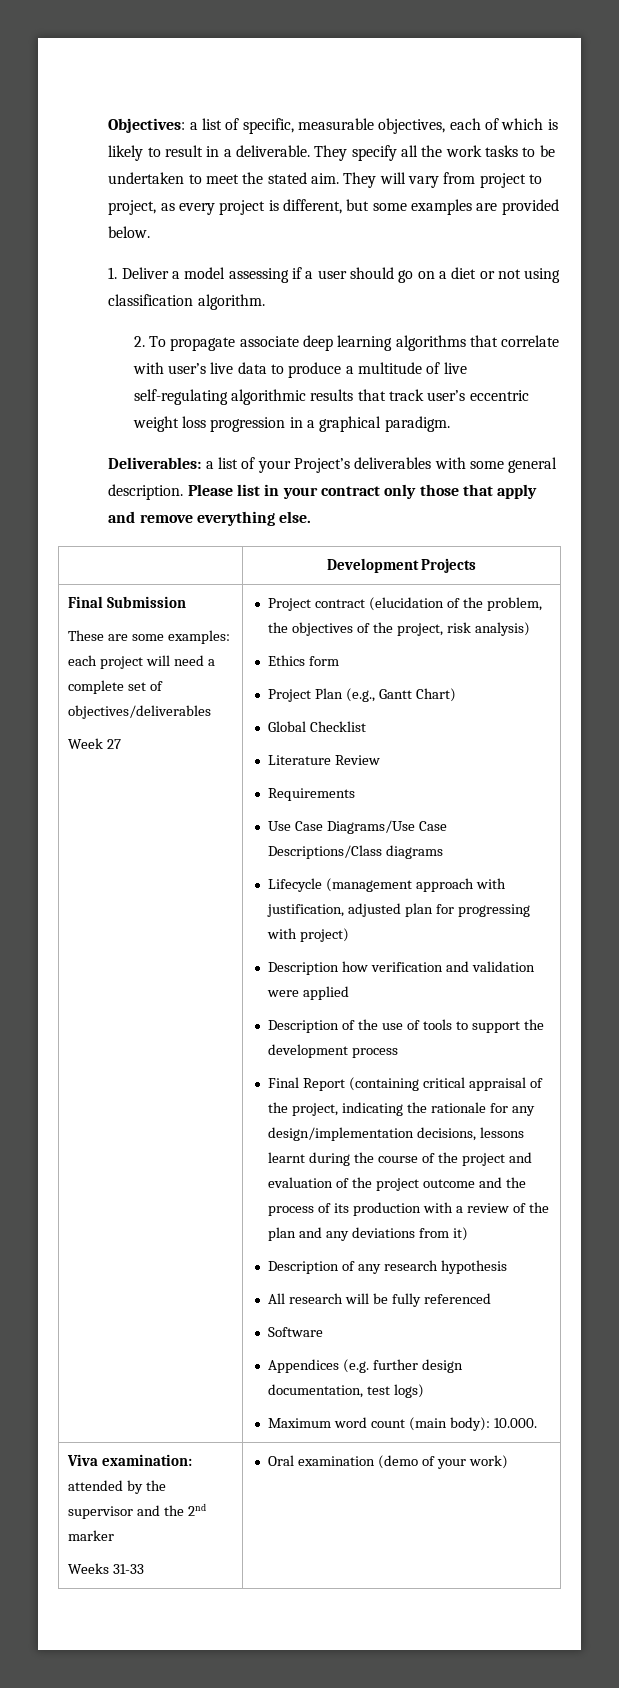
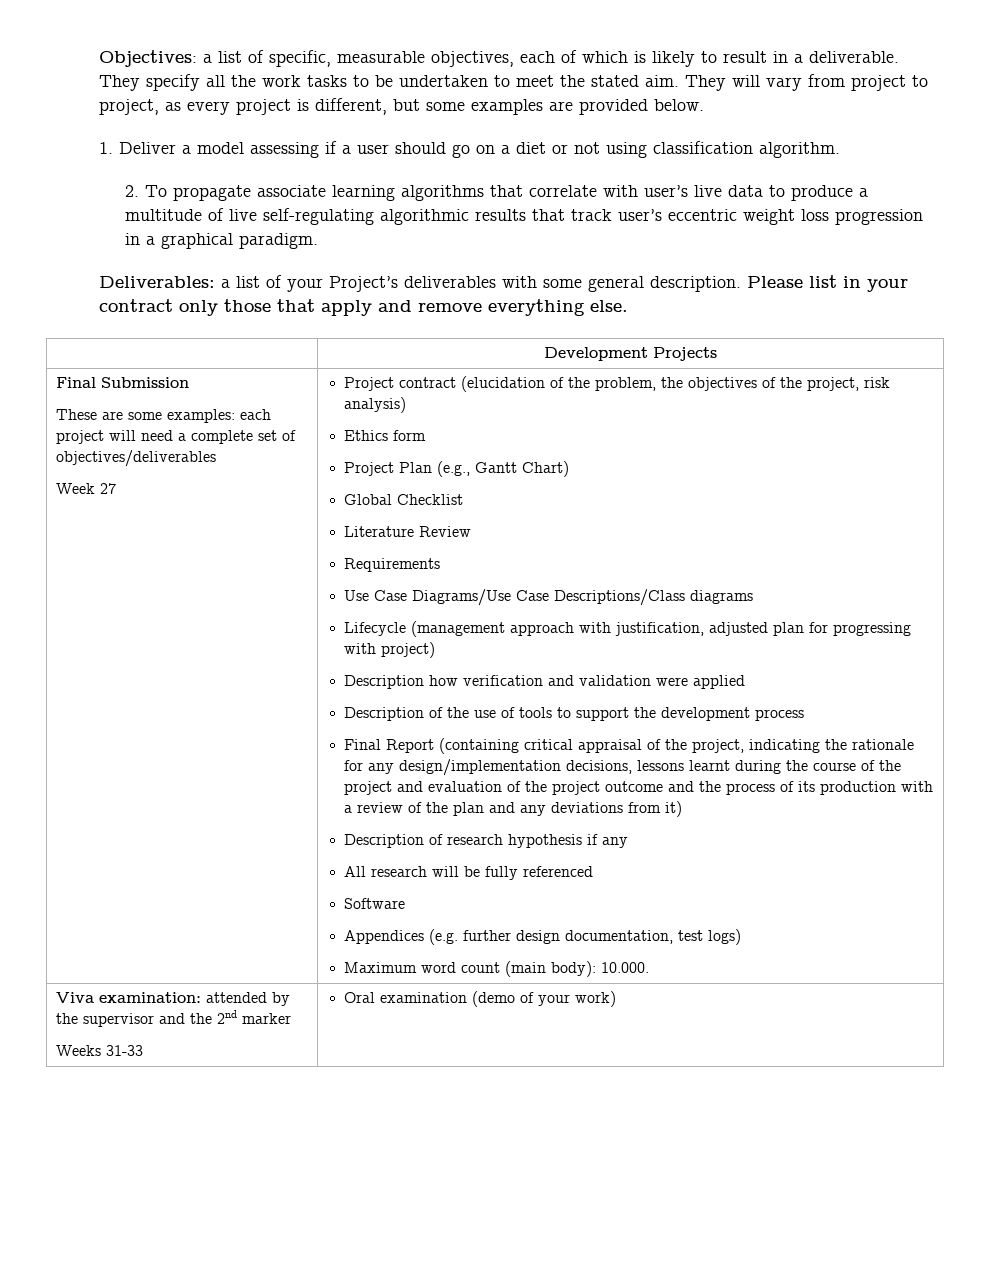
- 2. To propagate associate deep learning algorithms that correlate with user’s live data to produce a multitude of live self-regulating algorithmic results that track user’s eccentric weight loss progression in a graphical paradigm.
+ 2. To propagate associate learning algorithms that correlate with user’s live data to produce a multitude of live self-regulating algorithmic results that track user’s eccentric weight loss progression in a graphical paradigm.
- Description of any research hypothesis
+ Description of research hypothesis if any

